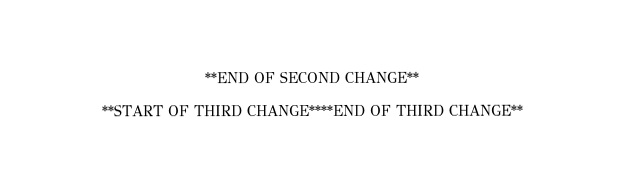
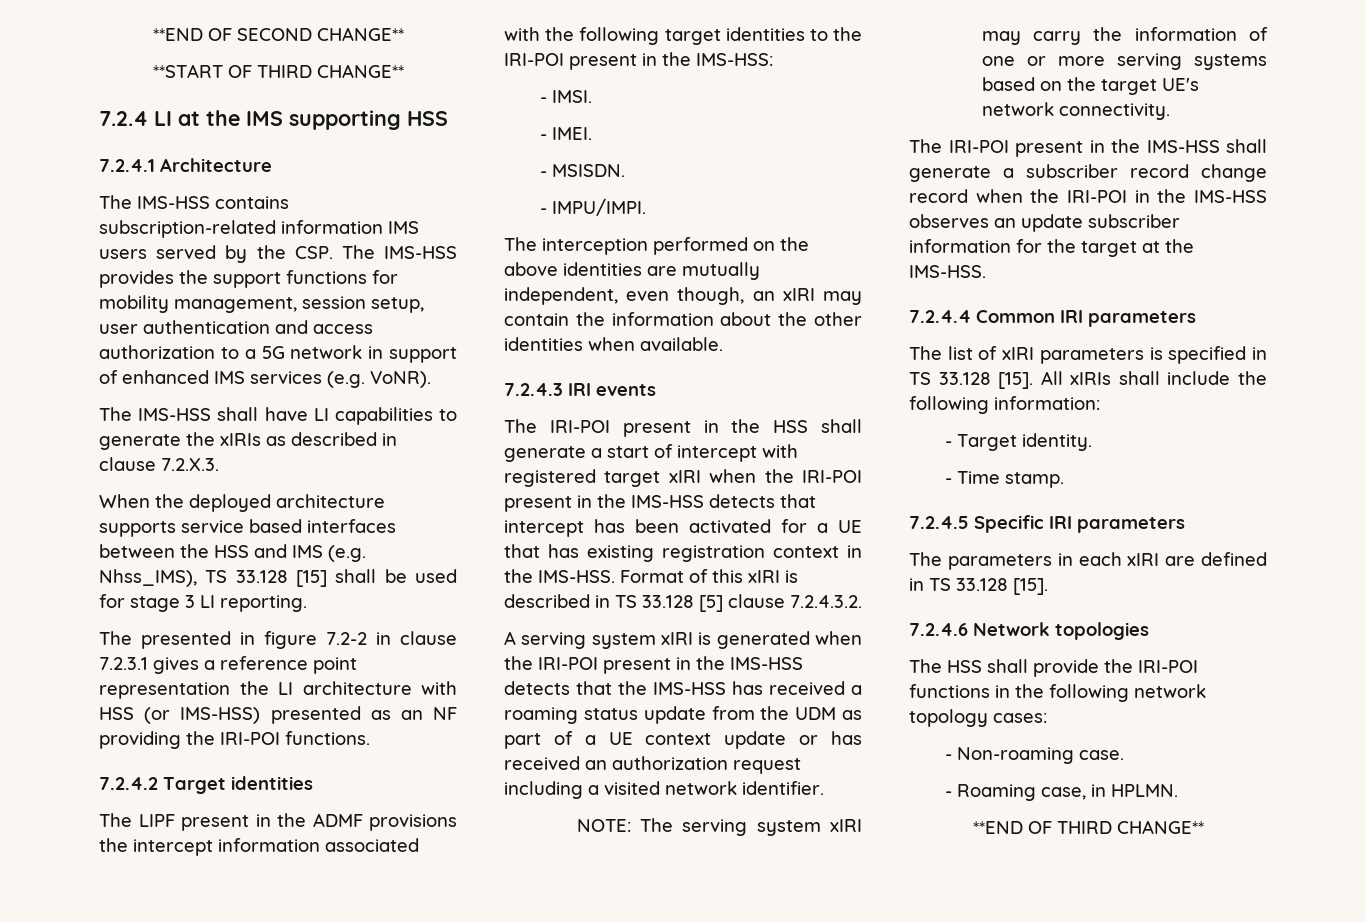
- **START OF THIRD CHANGE****END OF THIRD CHANGE**
+ **START OF THIRD CHANGE**
+ 7.2.4 LI at the IMS supporting HSS
+ 7.2.4.1 Architecture
+ The IMS-HSS contains subscription-related information IMS users served by the CSP. The IMS-HSS provides the support functions for mobility management, session setup, user authentication and access authorization to a 5G network in support of enhanced IMS services (e.g. VoNR).
+ The IMS-HSS shall have LI capabilities to generate the xIRIs as described in clause 7.2.X.3.
+ When the deployed architecture supports service based interfaces between the HSS and IMS (e.g. Nhss_IMS), TS 33.128 [15] shall be used for stage 3 LI reporting.
+ The presented in figure 7.2-2 in clause 7.2.3.1 gives a reference point representation the LI architecture with HSS (or IMS-HSS) presented as an NF providing the IRI-POI functions.
+ 7.2.4.2 Target identities
+ The LIPF present in the ADMF provisions the intercept information associated with the following target identities to the IRI-POI present in the IMS-HSS:
+ - IMSI.
+ - IMEI.
+ - MSISDN.
+ - IMPU/IMPI.
+ The interception performed on the above identities are mutually independent, even though, an xIRI may contain the information about the other identities when available.
+ 7.2.4.3 IRI events
+ The IRI-POI present in the HSS shall generate a start of intercept with registered target xIRI when the IRI-POI present in the IMS-HSS detects that intercept has been activated for a UE that has existing registration context in the IMS-HSS. Format of this xIRI is described in TS 33.128 [5] clause 7.2.4.3.2.
+ A serving system xIRI is generated when the IRI-POI present in the IMS-HSS detects that the IMS-HSS has received a roaming status update from the UDM as part of a UE context update or has received an authorization request including a visited network identifier.
+ NOTE: The serving system xIRI may carry the information of one or more serving systems based on the target UE's network connectivity.
+ The IRI-POI present in the IMS-HSS shall generate a subscriber record change record when the IRI-POI in the IMS-HSS observes an update subscriber information for the target at the IMS-HSS.
+ 7.2.4.4 Common IRI parameters
+ The list of xIRI parameters is specified in TS 33.128 [15]. All xIRIs shall include the following information:
+ - Target identity.
+ - Time stamp.
+ 7.2.4.5 Specific IRI parameters
+ The parameters in each xIRI are defined in TS 33.128 [15].
+ 7.2.4.6 Network topologies
+ The HSS shall provide the IRI-POI functions in the following network topology cases:
+ - Non-roaming case.
+ - Roaming case, in HPLMN.
+ **END OF THIRD CHANGE**

